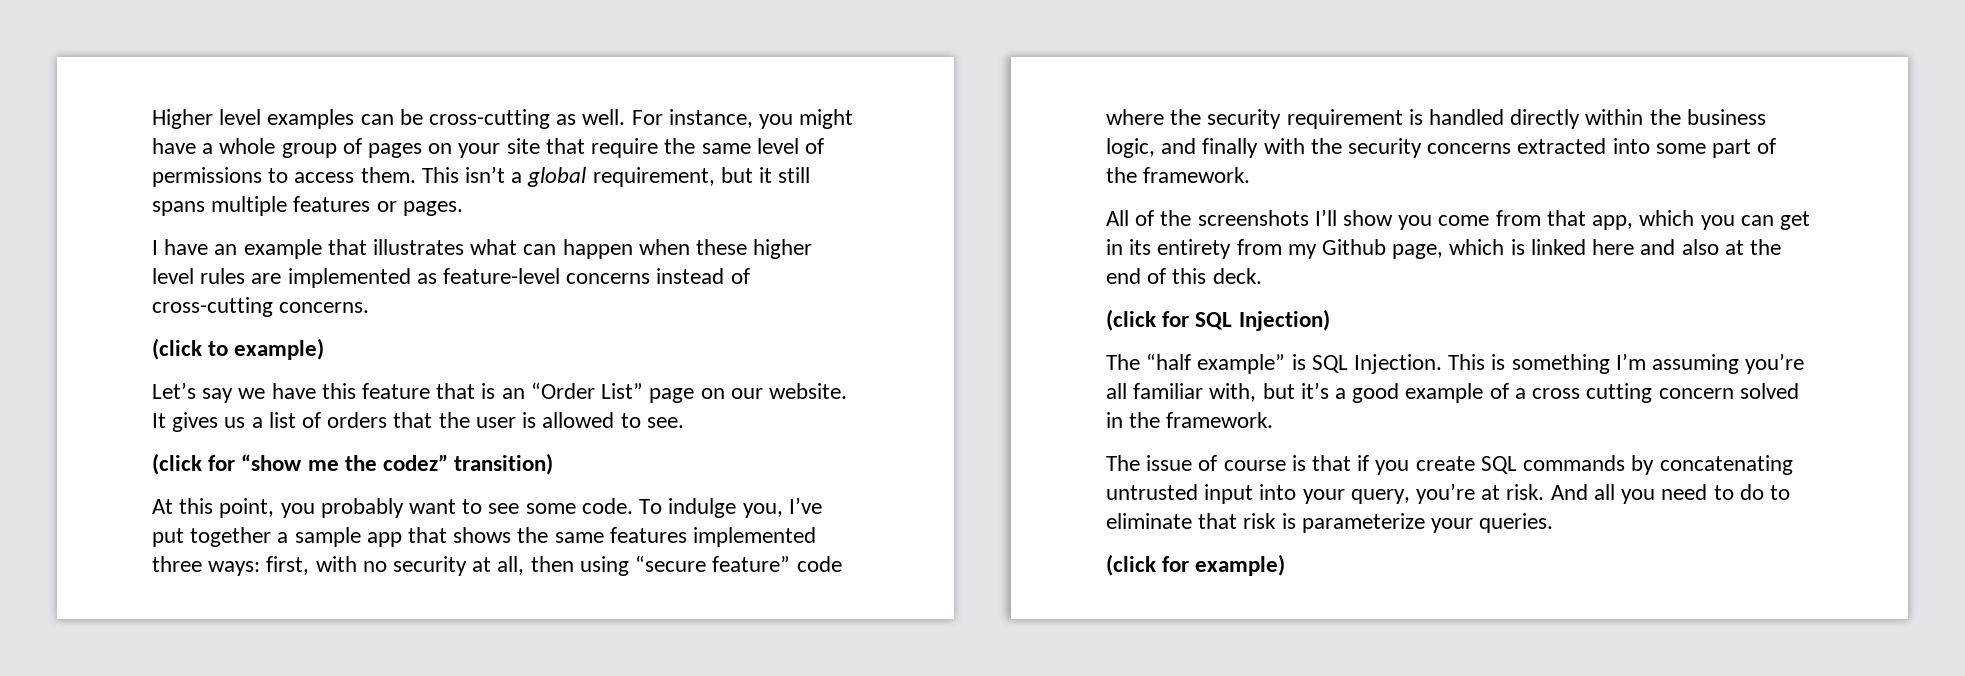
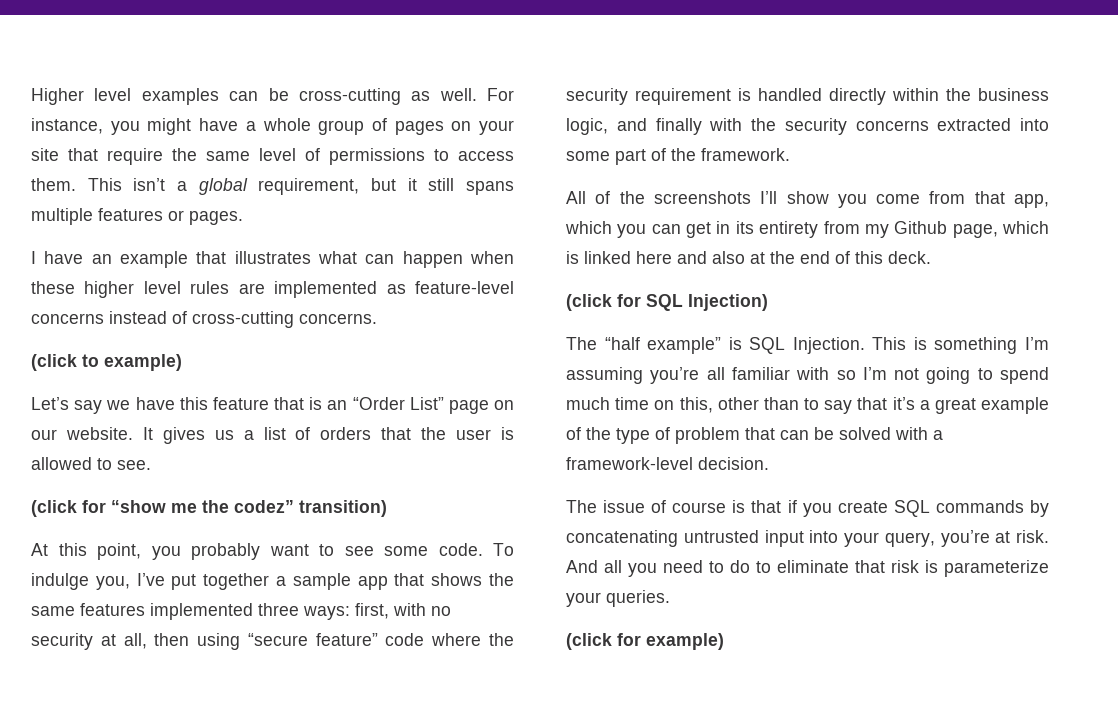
- This is something I’m assuming you’re all familiar with, but it’s a good example of a cross cutting concern solved in the framework.
+ This is something I’m assuming you’re all familiar with so I’m not going to spend much time on this, other than to say that it’s a great example of the type of problem that can be solved with a framework-level decision.

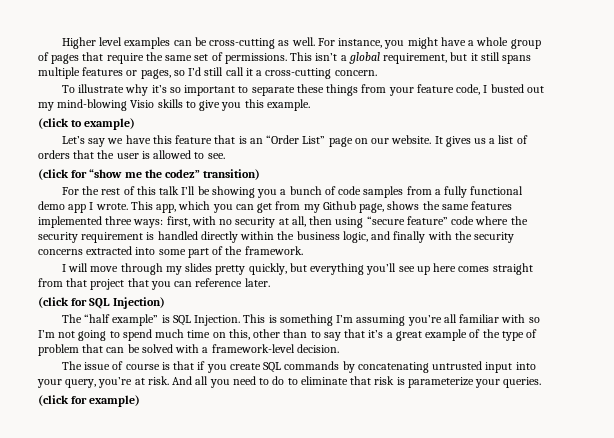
- For instance, you might have a whole group of pages on your site that require the same level of permissions to access them.
+ For instance, you might have a whole group of pages that require the same set of permissions.
- This isn’t a global requirement, but it still spans multiple features or pages.
- I have an example that illustrates what can happen when these higher level rules are implemented as feature-level concerns instead of cross-cutting concerns.
+ This isn’t a global requirement, but it still spans multiple features or pages, so I’d still call it a cross-cutting concern.
+ To illustrate why it’s so important to separate these things from your feature code, I busted out my mind-blowing Visio skills to give you this example.
- At this point, you probably want to see some code. To indulge you, I’ve put together a sample app that shows the same features implemented three ways: first, with no security at all, then using “secure feature” code where the security requirement is handled directly within the business logic, and finally with the security concerns extracted into some part of the framework.
+ For the rest of this talk I’ll be showing you a bunch of code samples from a fully functional demo app I wrote. This app, which you can get from my Github page, shows the same features implemented three ways: first, with no security at all, then using “secure feature” code where the security requirement is handled directly within the business logic, and finally with the security concerns extracted into some part of the framework.
- All of the screenshots I’ll show you come from that app, which you can get in its entirety from my Github page, which is linked here and also at the end of this deck.
+ I will move through my slides pretty quickly, but everything you’ll see up here comes straight from that project that you can reference later.

